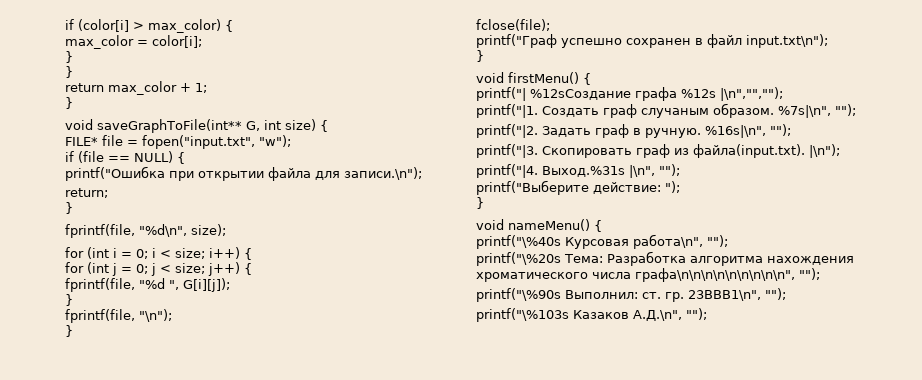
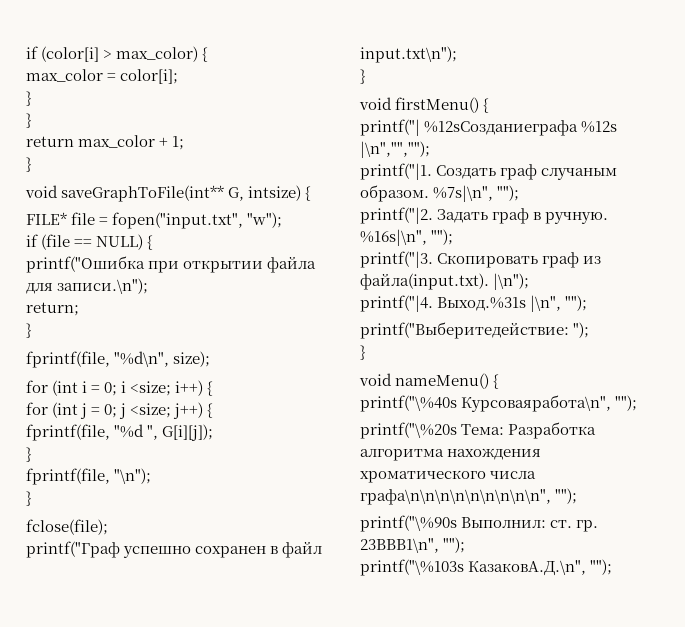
- void saveGraphToFile(int** G, int size) {
+ void saveGraphToFile(int** G, intsize) {
- for (int i = 0; i < size; i++) {
+ for (int i = 0; i <size; i++) {
- for (int j = 0; j < size; j++) {
+ for (int j = 0; j <size; j++) {
- printf("| %12sСоздание графа %12s |\n","","");
+ printf("| %12sСозданиеграфа %12s |\n","","");
- printf("Выберите действие: ");
+ printf("Выберитедействие: ");
- printf("\%40s Курсовая работа\n", "");
+ printf("\%40s Курсоваяработа\n", "");
- printf("\%103s Казаков А.Д.\n", "");
+ printf("\%103s КазаковА.Д.\n", "");

